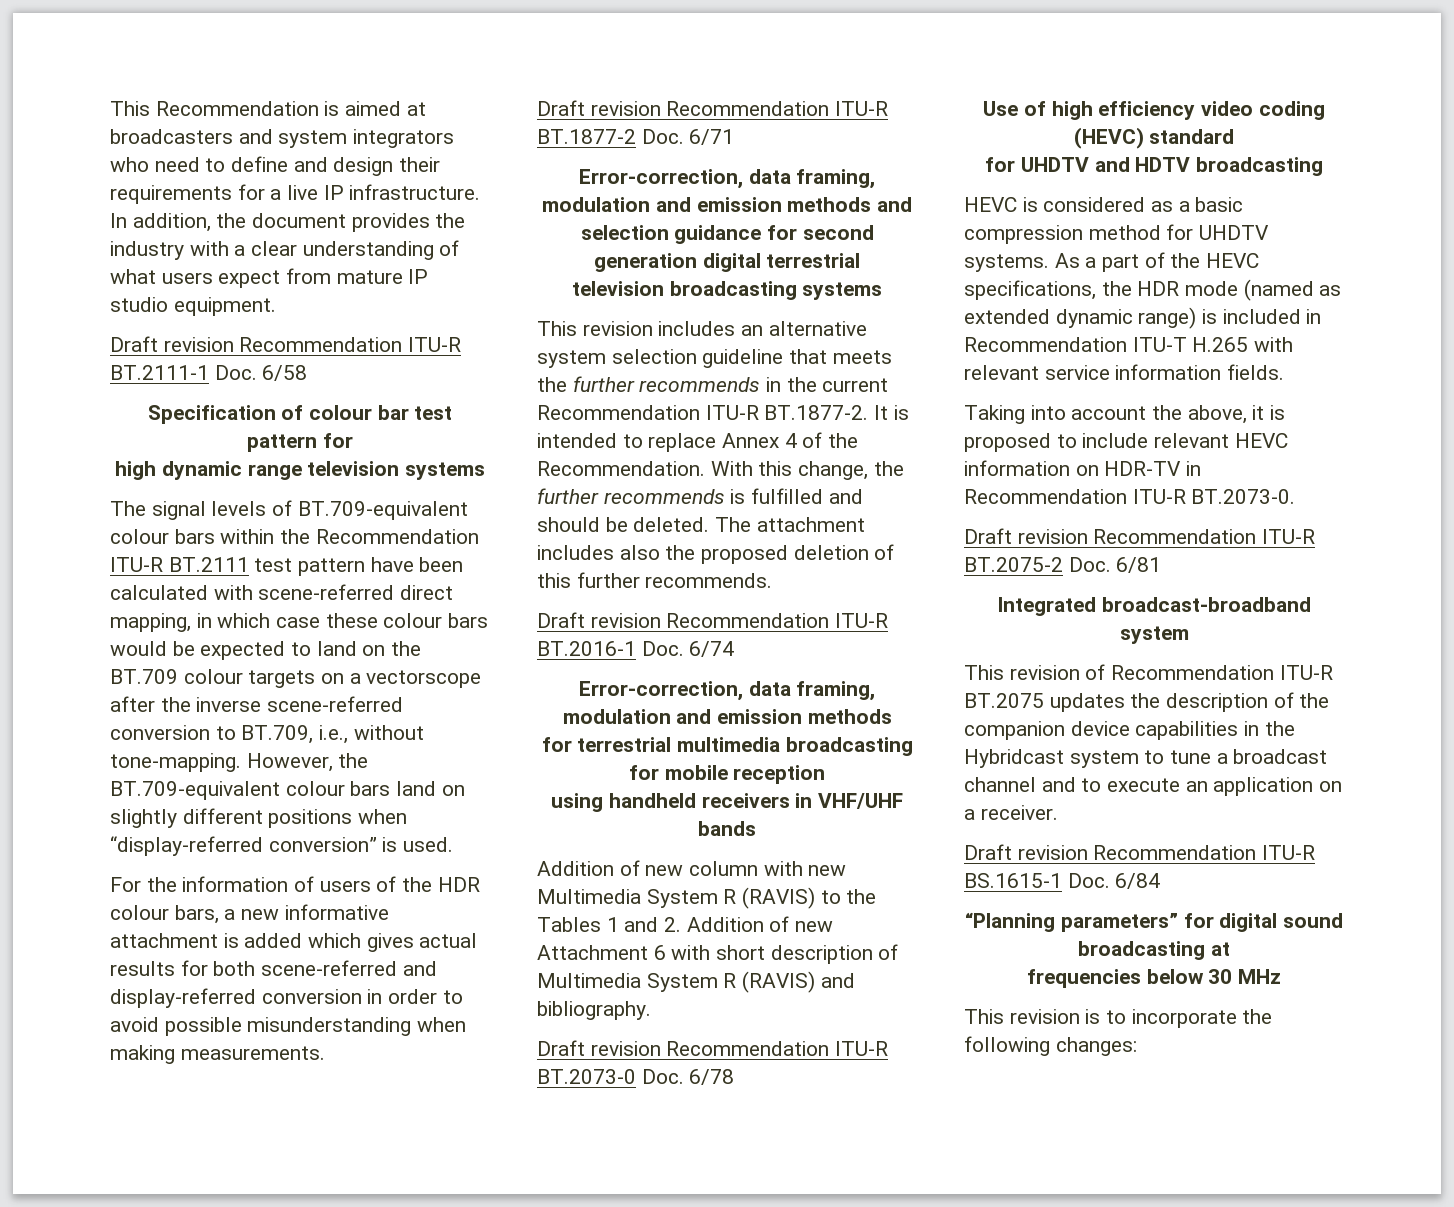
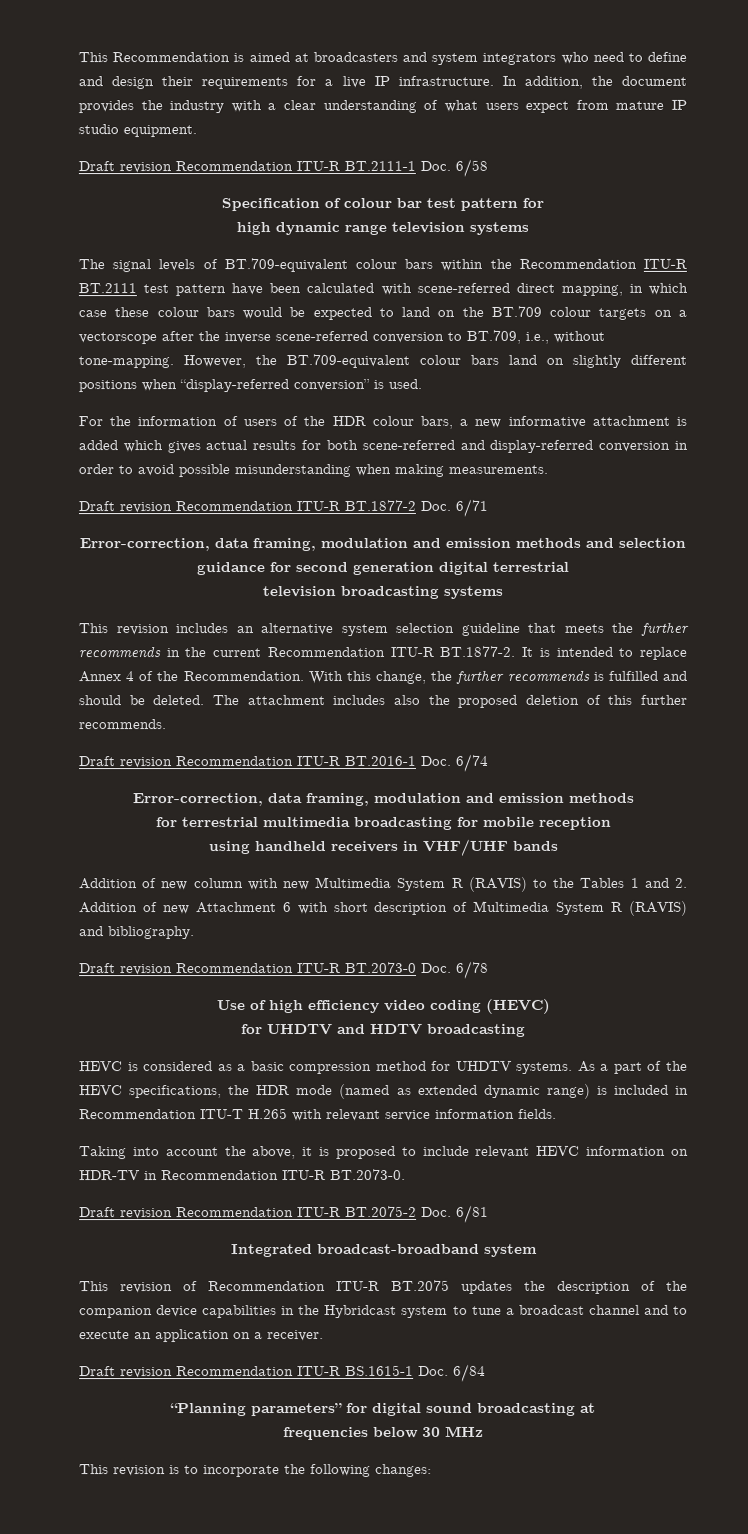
- Use of high efficiency video coding (HEVC) standard
+ Use of high efficiency video coding (HEVC)

